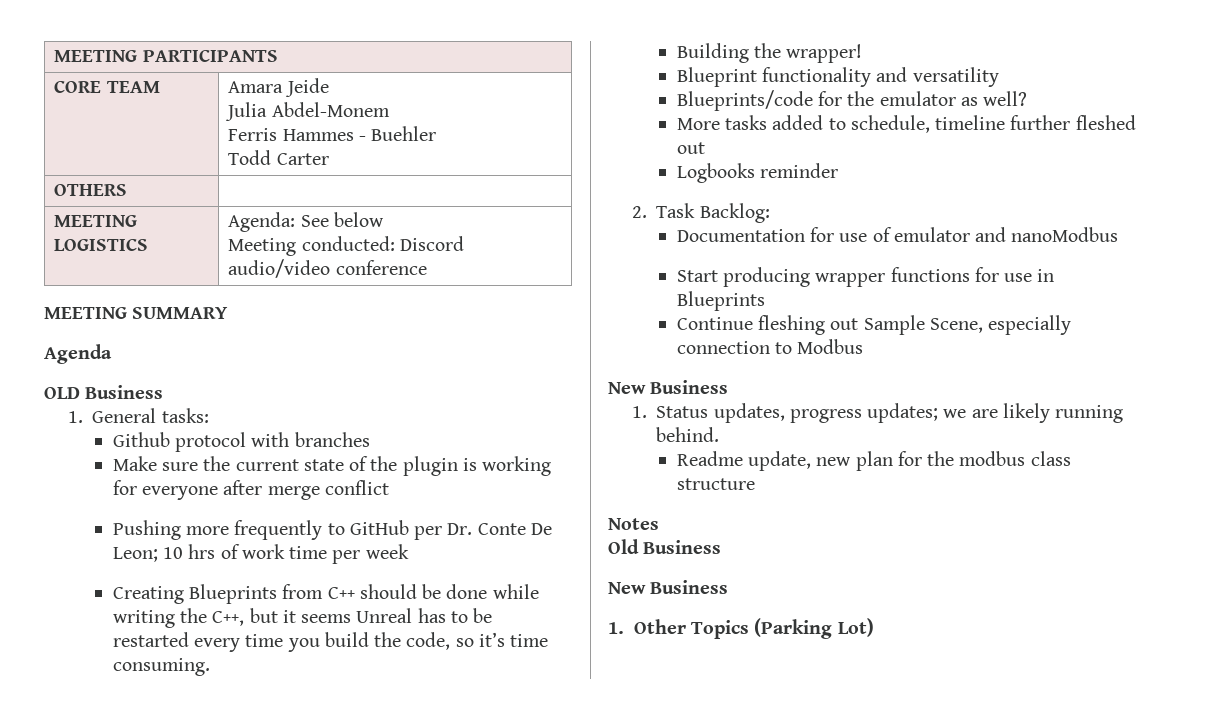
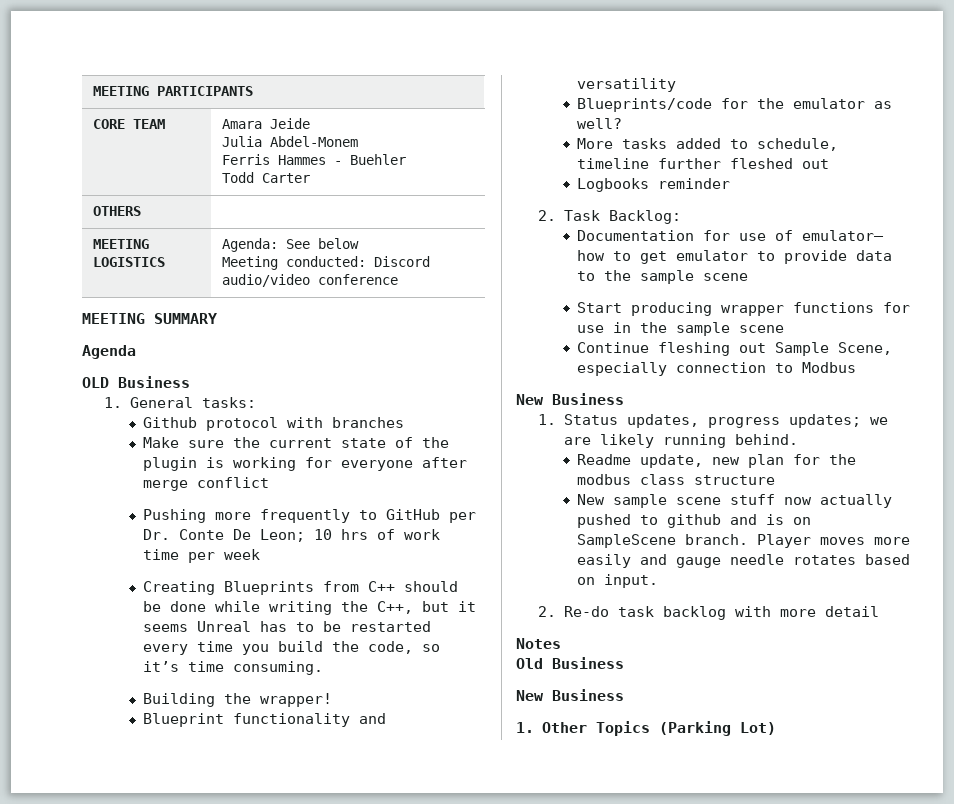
- Documentation for use of emulator and nanoModbus
+ Documentation for use of emulator– how to get emulator to provide data to the sample scene
- Start producing wrapper functions for use in Blueprints
+ Start producing wrapper functions for use in the sample scene
+ New sample scene stuff now actually pushed to github and is on SampleScene branch. Player moves more easily and gauge needle rotates based on input.
+ 2. Re-do task backlog with more detail

